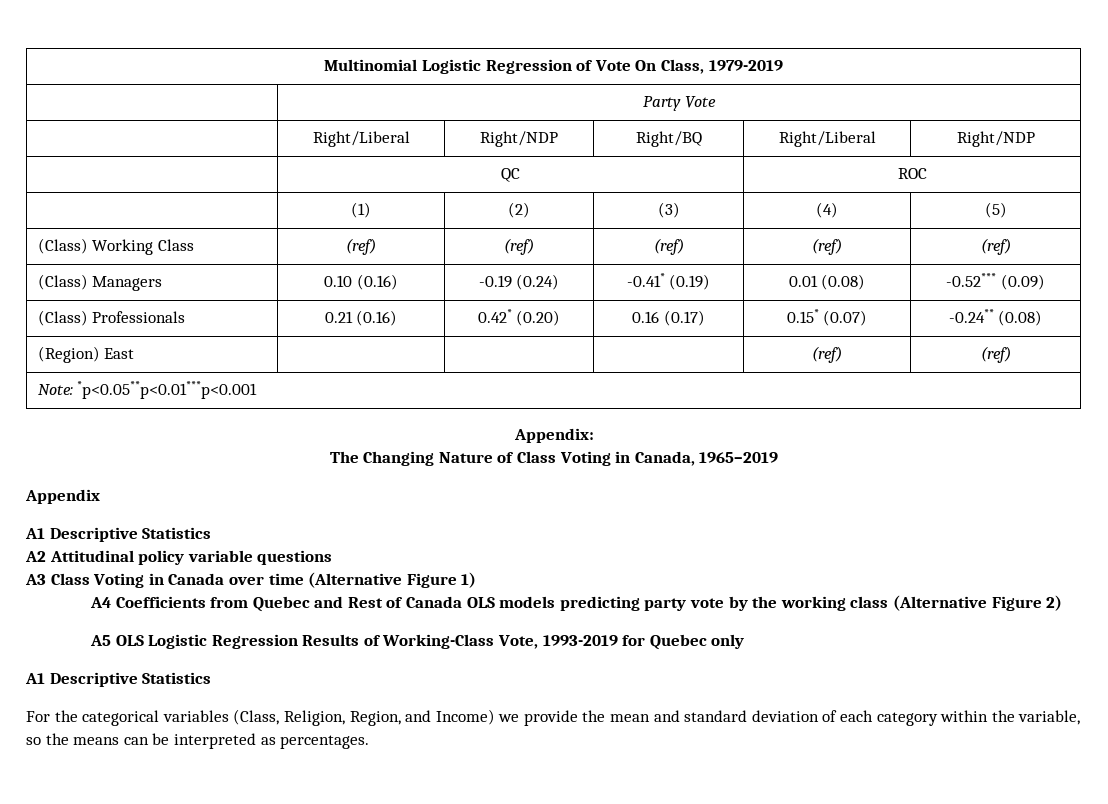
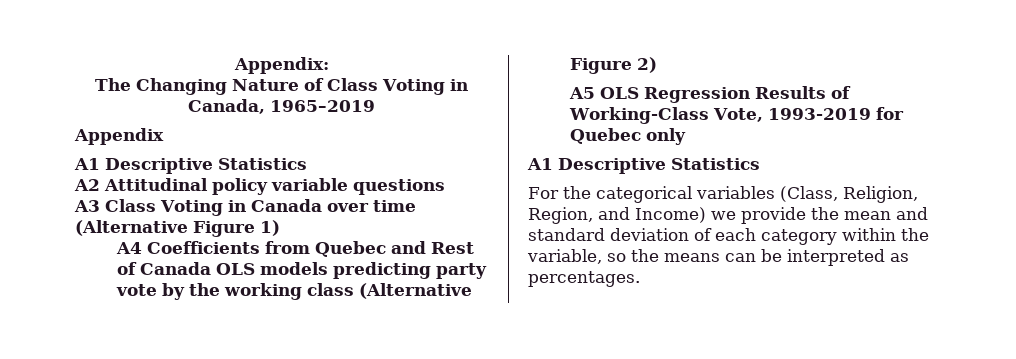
- Multinomial Logistic Regression of Vote On Class, 1979-2019
- | Party Vote
- | Right/Liberal | Right/NDP | Right/BQ | Right/Liberal | Right/NDP
- | QC | ROC
- | (1) | (2) | (3) | (4) | (5)
- (Class) Working Class | (ref) | (ref) | (ref) | (ref) | (ref)
- (Class) Managers | 0.10 (0.16) | -0.19 (0.24) | -0.41* (0.19) | 0.01 (0.08) | -0.52*** (0.09)
- (Class) Professionals | 0.21 (0.16) | 0.42* (0.20) | 0.16 (0.17) | 0.15* (0.07) | -0.24** (0.08)
- (Region) East | | | | (ref) | (ref)
- Note: *p<0.05**p<0.01***p<0.001
- A5 OLS Logistic Regression Results of Working-Class Vote, 1993-2019 for Quebec only
+ A5 OLS Regression Results of Working-Class Vote, 1993-2019 for Quebec only

